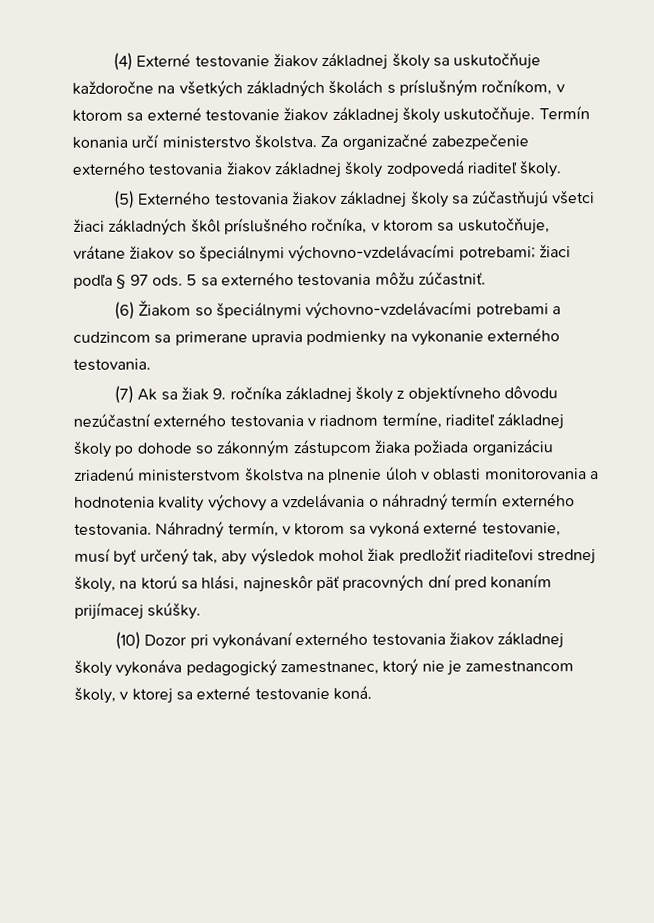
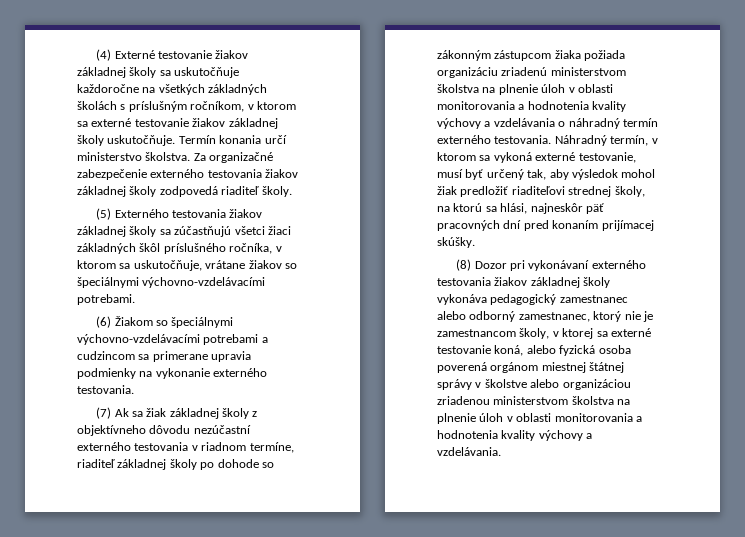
- (5) Externého testovania žiakov základnej školy sa zúčastňujú všetci žiaci základných škôl príslušného ročníka, v ktorom sa uskutočňuje, vrátane žiakov so špeciálnymi výchovno-vzdelávacími potrebami; žiaci podľa § 97 ods. 5 sa externého testovania môžu zúčastniť.
+ (5) Externého testovania žiakov základnej školy sa zúčastňujú všetci žiaci základných škôl príslušného ročníka, v ktorom sa uskutočňuje, vrátane žiakov so špeciálnymi výchovno-vzdelávacími potrebami.
- (7) Ak sa žiak 9. ročníka základnej školy z objektívneho dôvodu nezúčastní externého testovania v riadnom termíne, riaditeľ základnej školy po dohode so zákonným zástupcom žiaka požiada organizáciu zriadenú ministerstvom školstva na plnenie úloh v oblasti monitorovania a hodnotenia kvality výchovy a vzdelávania o náhradný termín externého testovania.
+ (7) Ak sa žiak základnej školy z objektívneho dôvodu nezúčastní externého testovania v riadnom termíne, riaditeľ základnej školy po dohode so zákonným zástupcom žiaka požiada organizáciu zriadenú ministerstvom školstva na plnenie úloh v oblasti monitorovania a hodnotenia kvality výchovy a vzdelávania o náhradný termín externého testovania.
- (10) Dozor pri vykonávaní externého testovania žiakov základnej školy vykonáva pedagogický zamestnanec, ktorý nie je zamestnancom školy, v ktorej sa externé testovanie koná.
+ (8) Dozor pri vykonávaní externého testovania žiakov základnej školy vykonáva pedagogický zamestnanec alebo odborný zamestnanec, ktorý nie je zamestnancom školy, v ktorej sa externé testovanie koná, alebo fyzická osoba poverená orgánom miestnej štátnej správy v školstve alebo organizáciou zriadenou ministerstvom školstva na plnenie úloh v oblasti monitorovania a hodnotenia kvality výchovy a vzdelávania.

